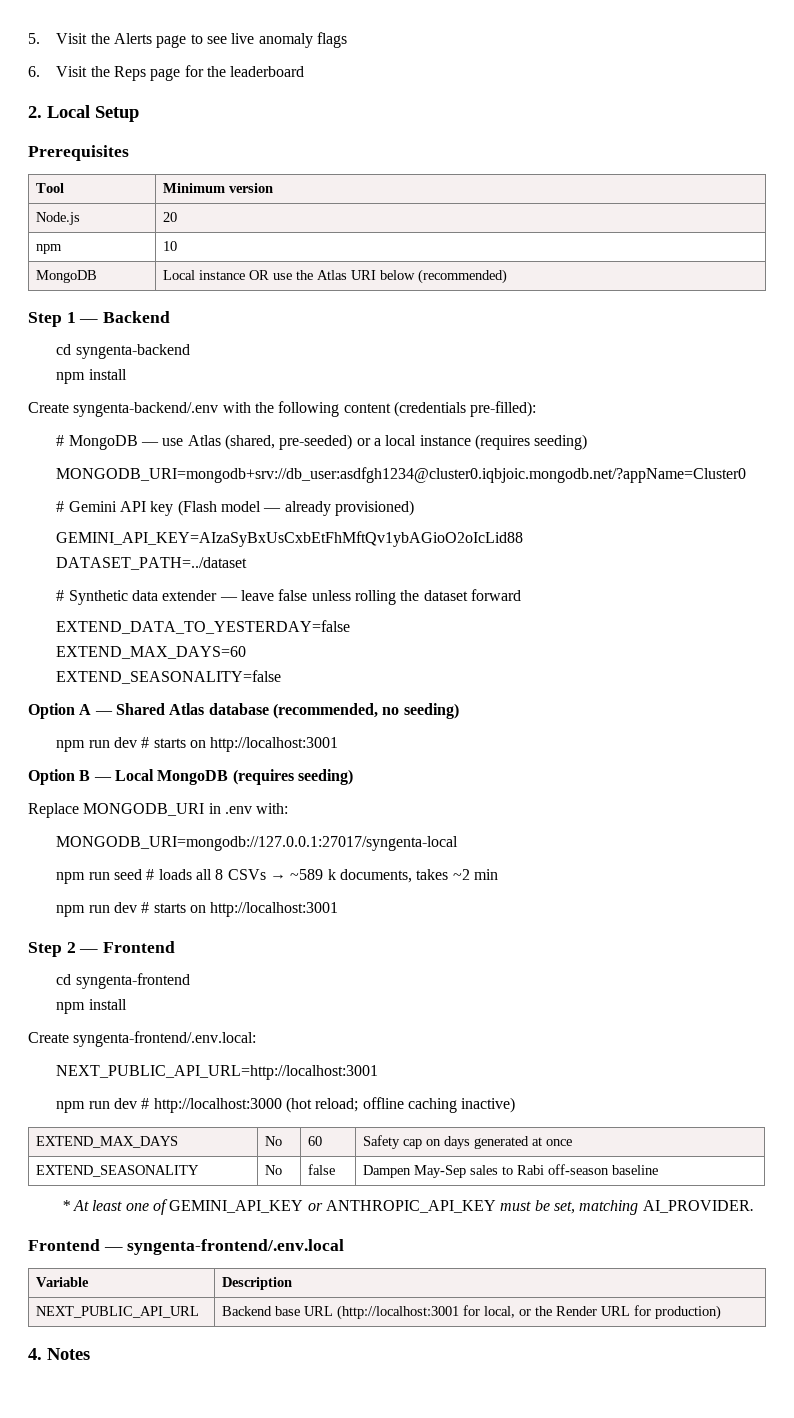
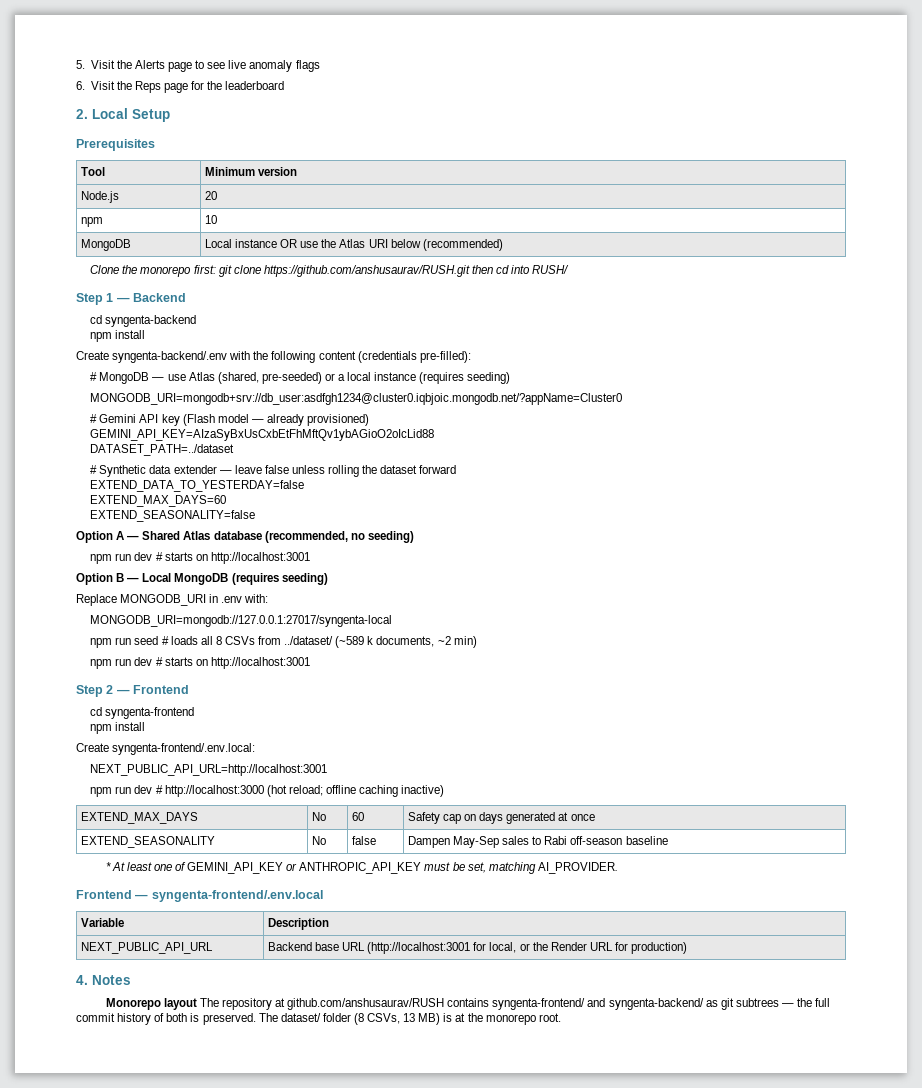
+ Clone the monorepo first: git clone https://github.com/anshusaurav/RUSH.git then cd into RUSH/
- npm run seed # loads all 8 CSVs → ~589 k documents, takes ~2 min
+ npm run seed # loads all 8 CSVs from ../dataset/ (~589 k documents, ~2 min)
+ Monorepo layout The repository at github.com/anshusaurav/RUSH contains syngenta-frontend/ and syngenta-backend/ as git subtrees — the full commit history of both is preserved. The dataset/ folder (8 CSVs, 13 MB) is at the monorepo root.

